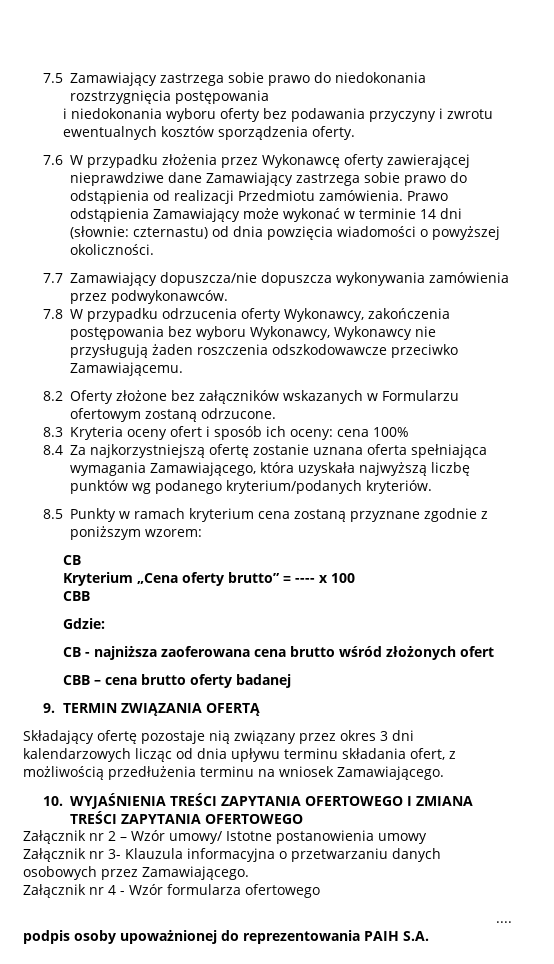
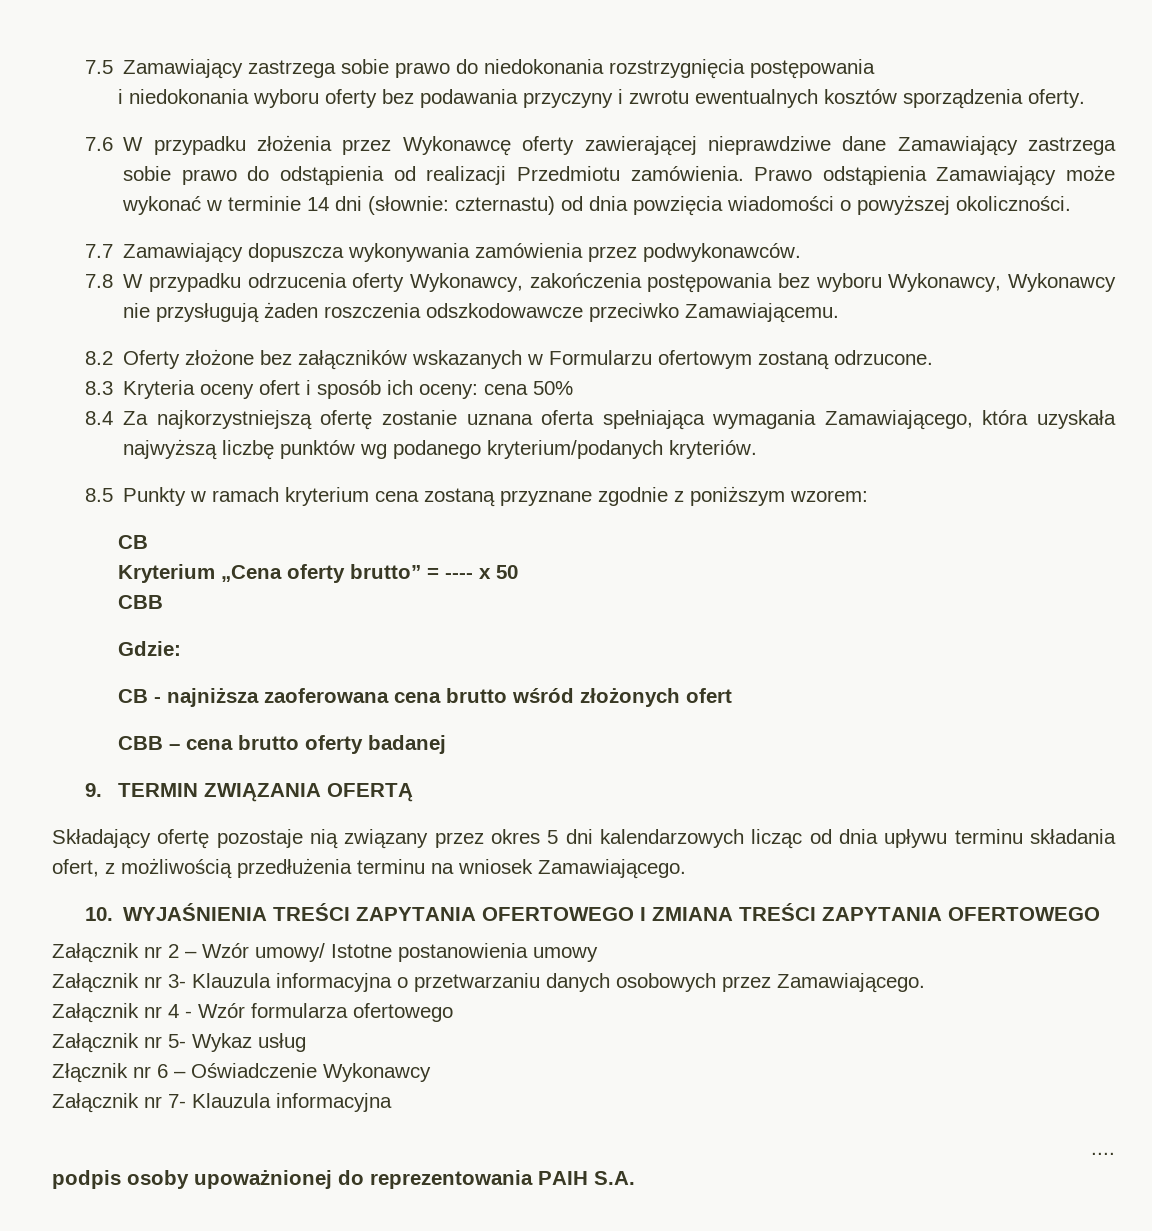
- 7.7 Zamawiający dopuszcza/nie dopuszcza wykonywania zamówienia przez podwykonawców.
+ 7.7 Zamawiający dopuszcza wykonywania zamówienia przez podwykonawców.
- 8.3 Kryteria oceny ofert i sposób ich oceny: cena 100%
+ 8.3 Kryteria oceny ofert i sposób ich oceny: cena 50%
- Kryterium „Cena oferty brutto” = ---- x 100
+ Kryterium „Cena oferty brutto” = ---- x 50
- Składający ofertę pozostaje nią związany przez okres 3 dni kalendarzowych licząc od dnia upływu terminu składania ofert, z możliwością przedłużenia terminu na wniosek Zamawiającego.
+ Składający ofertę pozostaje nią związany przez okres 5 dni kalendarzowych licząc od dnia upływu terminu składania ofert, z możliwością przedłużenia terminu na wniosek Zamawiającego.
+ Załącznik nr 5- Wykaz usług
+ Złącznik nr 6 – Oświadczenie Wykonawcy
+ Załącznik nr 7- Klauzula informacyjna

